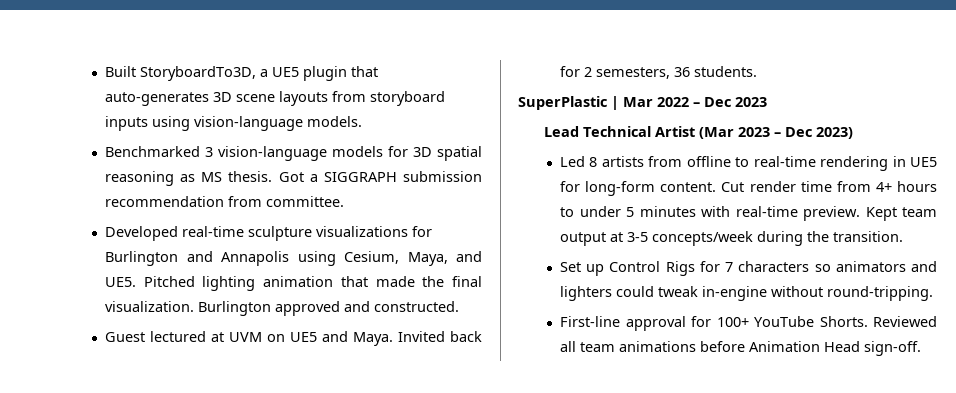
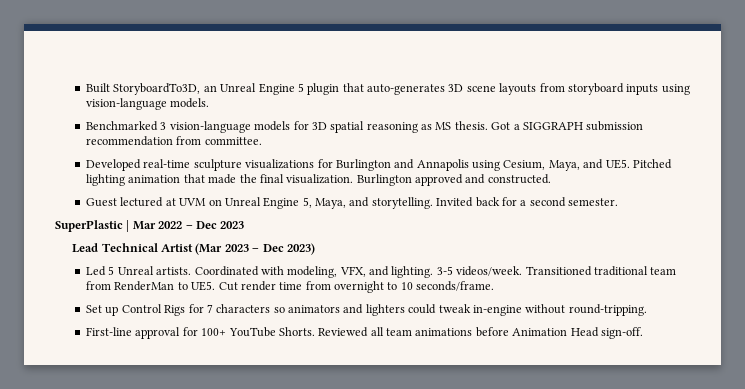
- Built StoryboardTo3D, a UE5 plugin that auto-generates 3D scene layouts from storyboard inputs using vision-language models.
+ Built StoryboardTo3D, an Unreal Engine 5 plugin that auto-generates 3D scene layouts from storyboard inputs using vision-language models.
- Guest lectured at UVM on UE5 and Maya. Invited back for 2 semesters, 36 students.
+ Guest lectured at UVM on Unreal Engine 5, Maya, and storytelling. Invited back for a second semester.
- Led 8 artists from offline to real-time rendering in UE5 for long-form content. Cut render time from 4+ hours to under 5 minutes with real-time preview. Kept team output at 3-5 concepts/week during the transition.
+ Led 5 Unreal artists. Coordinated with modeling, VFX, and lighting. 3-5 videos/week. Transitioned traditional team from RenderMan to UE5. Cut render time from overnight to 10 seconds/frame.

